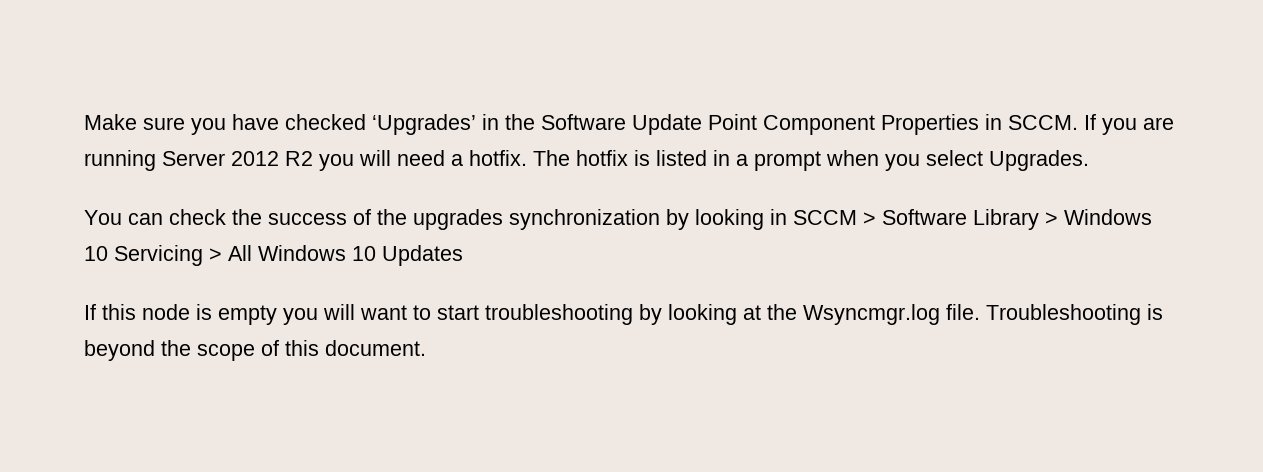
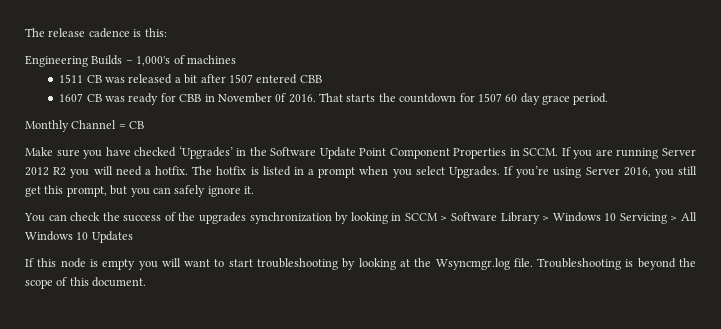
+ The release cadence is this:
+ Engineering Builds – 1,000's of machines
+ 1511 CB was released a bit after 1507 entered CBB
+ 1607 CB was ready for CBB in November 0f 2016. That starts the countdown for 1507 60 day grace period.
+ Monthly Channel = CB
+ If you’re using Server 2016, you still get this prompt, but you can safely ignore it.

